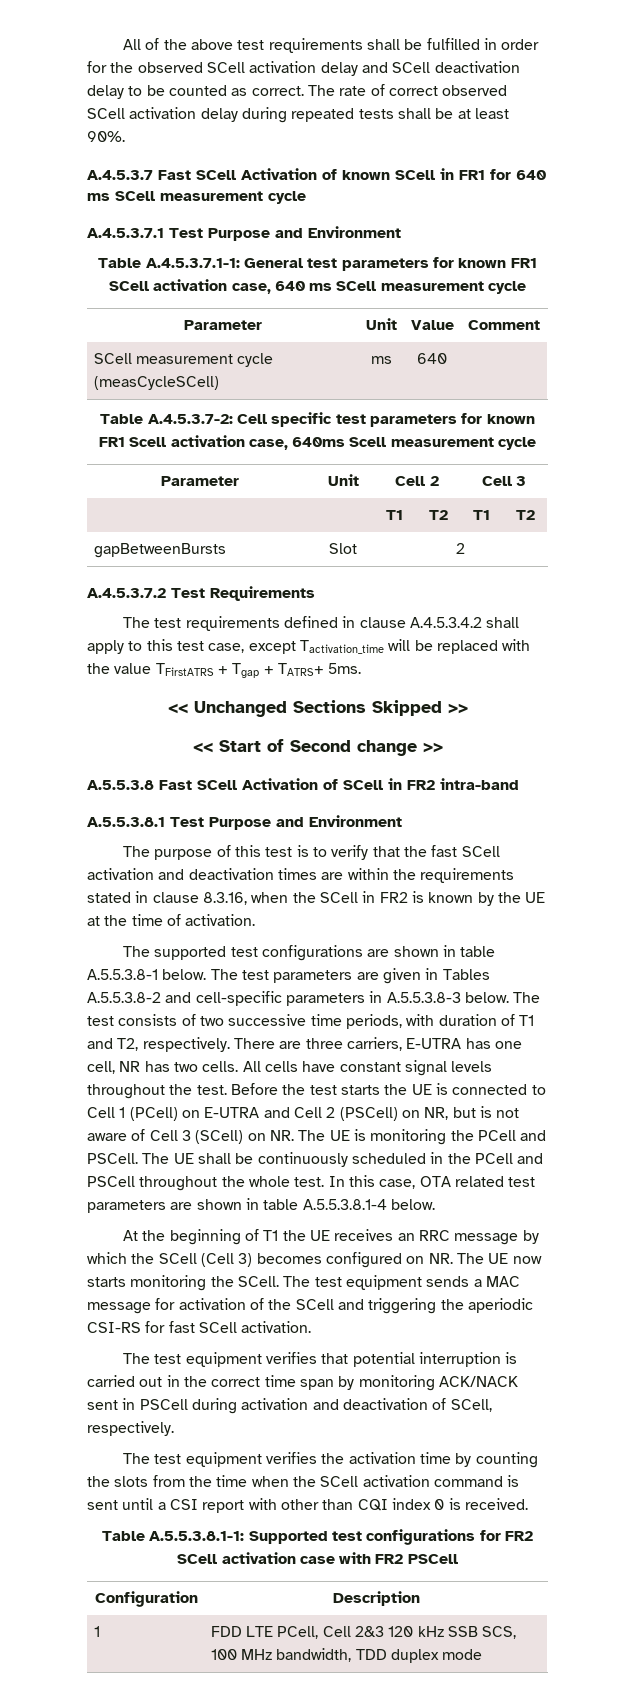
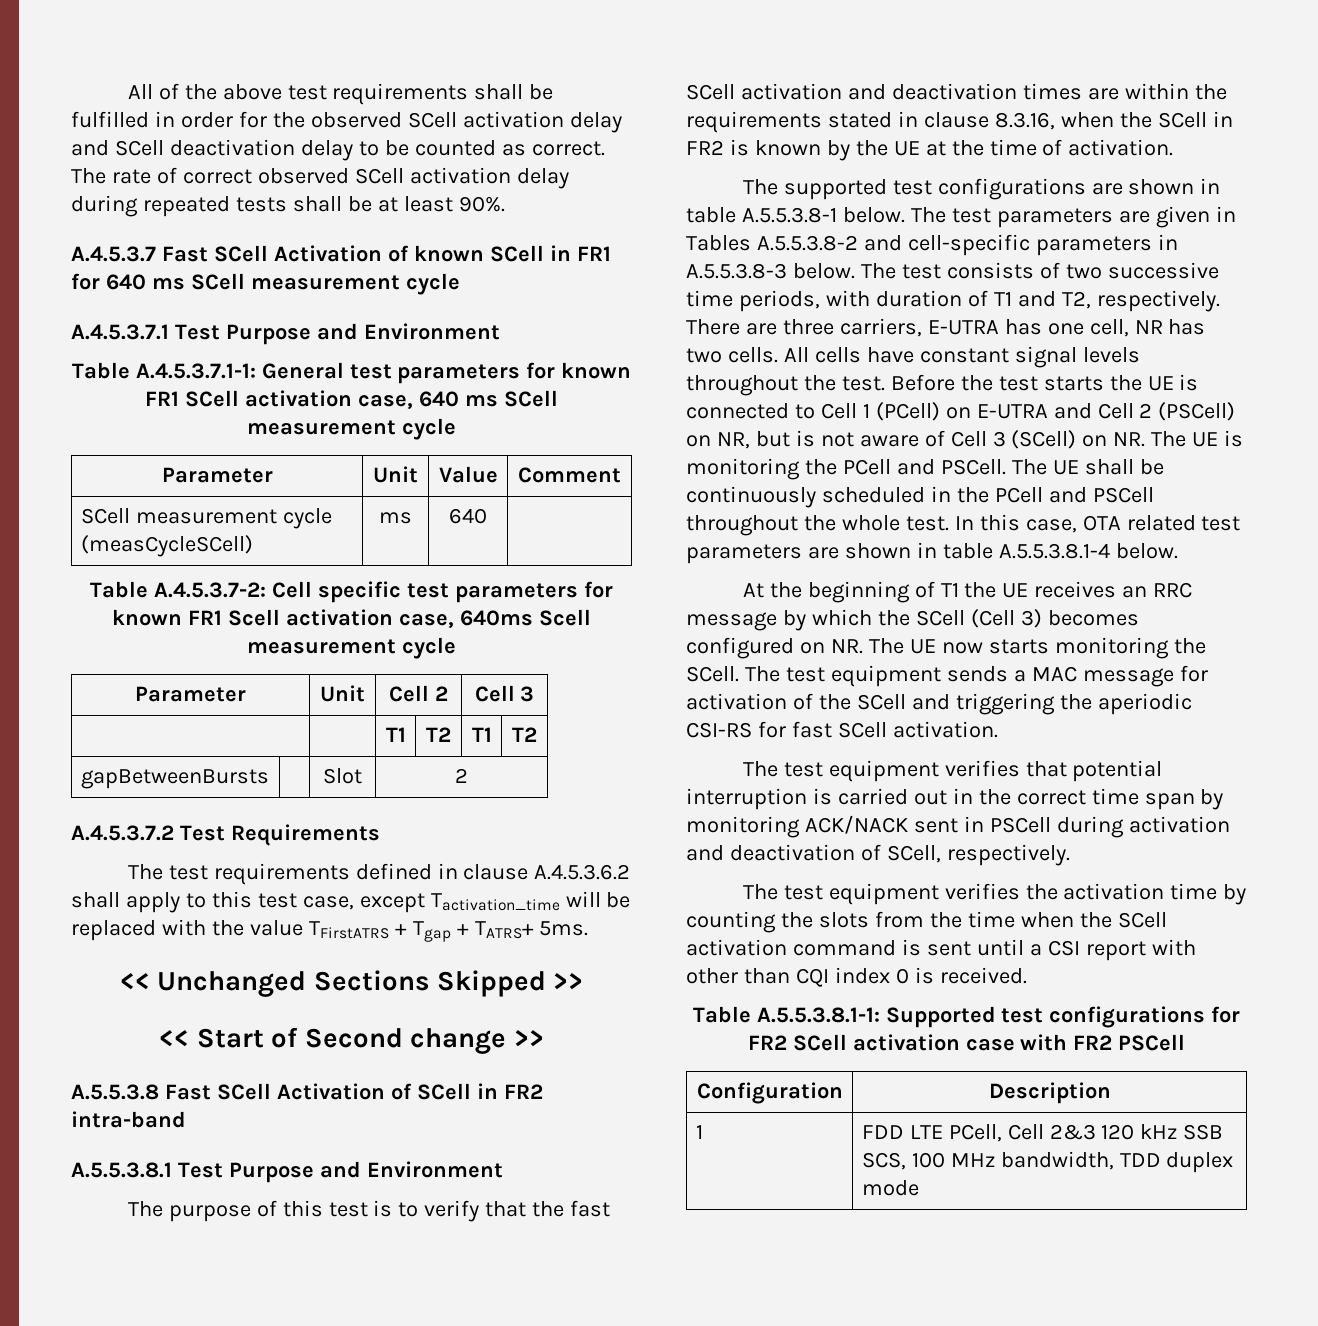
- The test requirements defined in clause A.4.5.3.4.2 shall apply to this test case, except Tactivation_time will be replaced with the value TFirstATRS + Tgap + TATRS+ 5ms.
+ The test requirements defined in clause A.4.5.3.6.2 shall apply to this test case, except Tactivation_time will be replaced with the value TFirstATRS + Tgap + TATRS+ 5ms.

